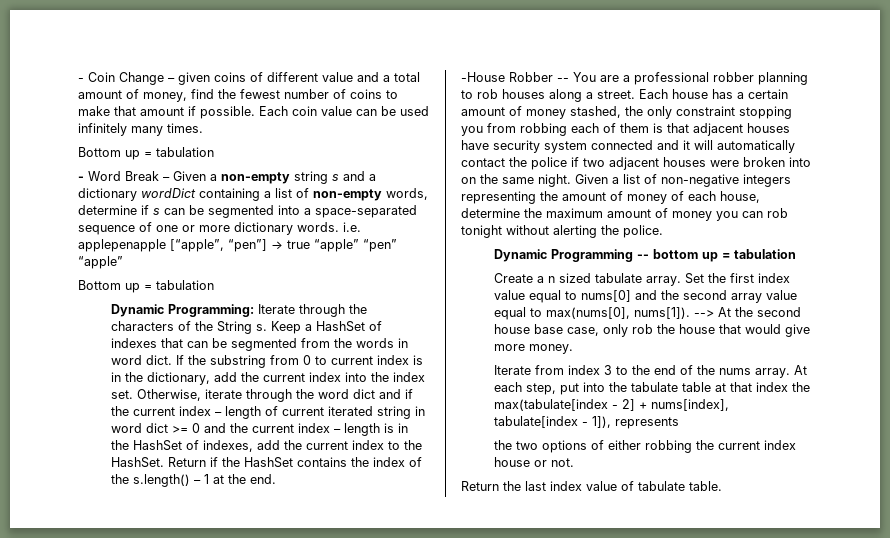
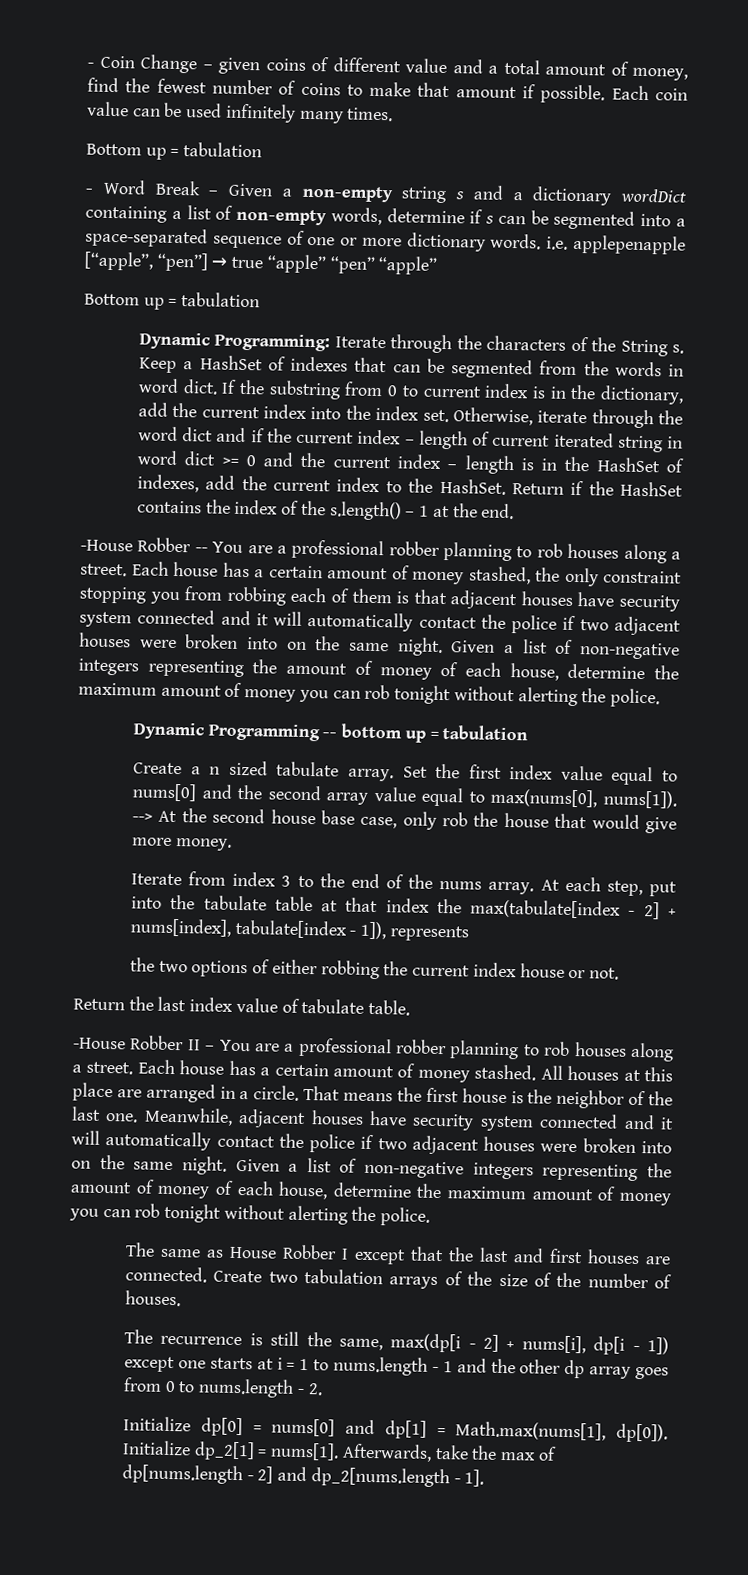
+ -House Robber II – You are a professional robber planning to rob houses along a street. Each house has a certain amount of money stashed. All houses at this place are arranged in a circle. That means the first house is the neighbor of the last one. Meanwhile, adjacent houses have security system connected and it will automatically contact the police if two adjacent houses were broken into on the same night. Given a list of non-negative integers representing the amount of money of each house, determine the maximum amount of money you can rob tonight without alerting the police.
+ The same as House Robber I except that the last and first houses are connected. Create two tabulation arrays of the size of the number of houses.
+ The recurrence is still the same, max(dp[i - 2] + nums[i], dp[i - 1]) except one starts at i = 1 to nums.length - 1 and the other dp array goes from 0 to nums.length - 2.
+ Initialize dp[0] = nums[0] and dp[1] = Math.max(nums[1], dp[0]). Initialize dp_2[1] = nums[1]. Afterwards, take the max of dp[nums.length - 2] and dp_2[nums.length - 1].

